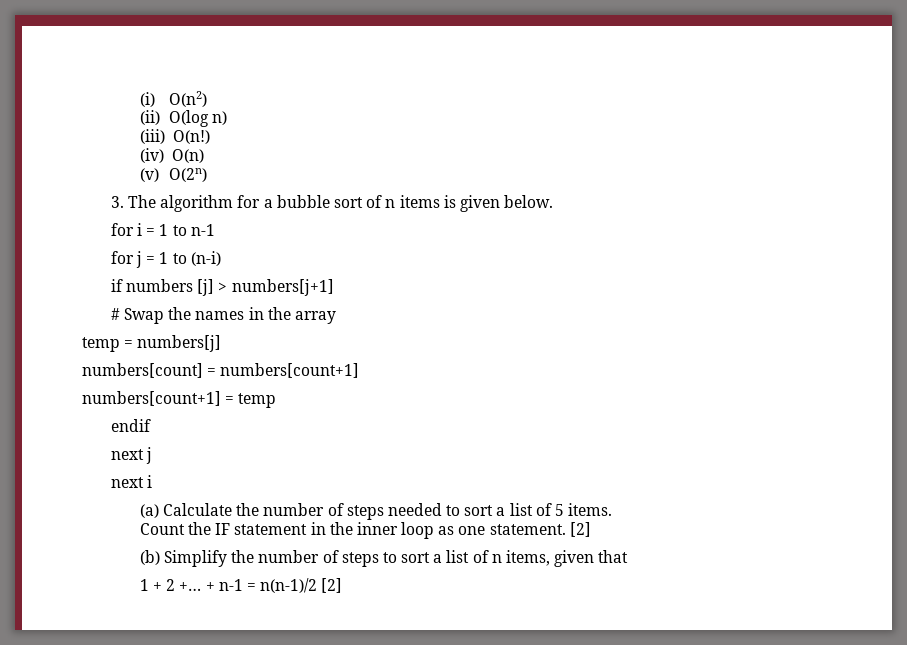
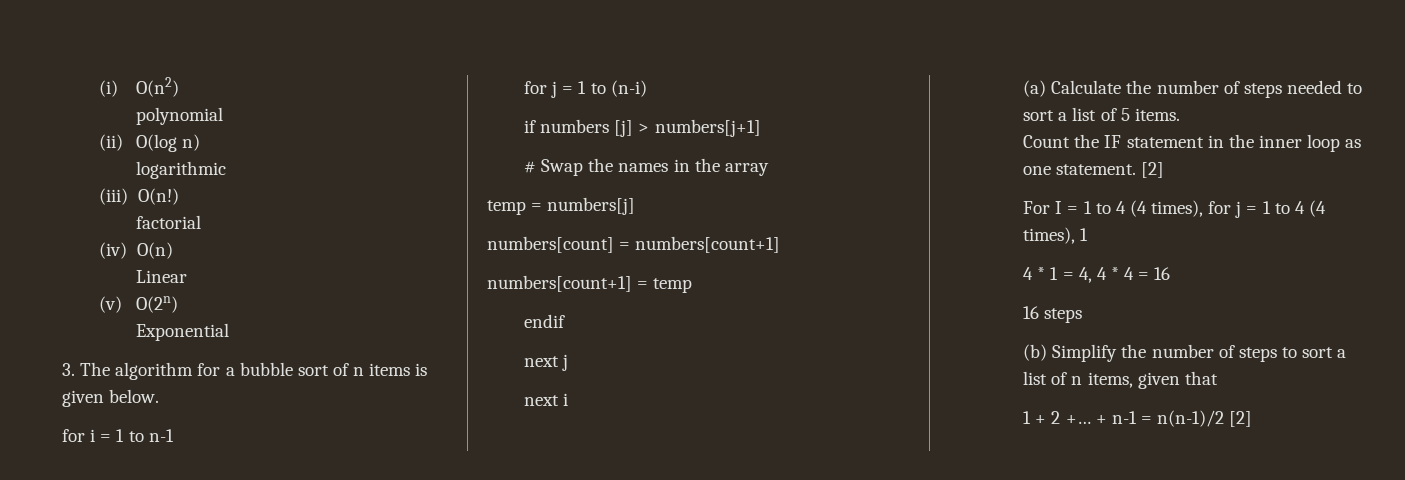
+ polynomial
+ logarithmic
+ factorial
+ Linear
+ Exponential
+ For I = 1 to 4 (4 times), for j = 1 to 4 (4 times), 1
+ 4 * 1 = 4, 4 * 4 = 16
+ 16 steps

